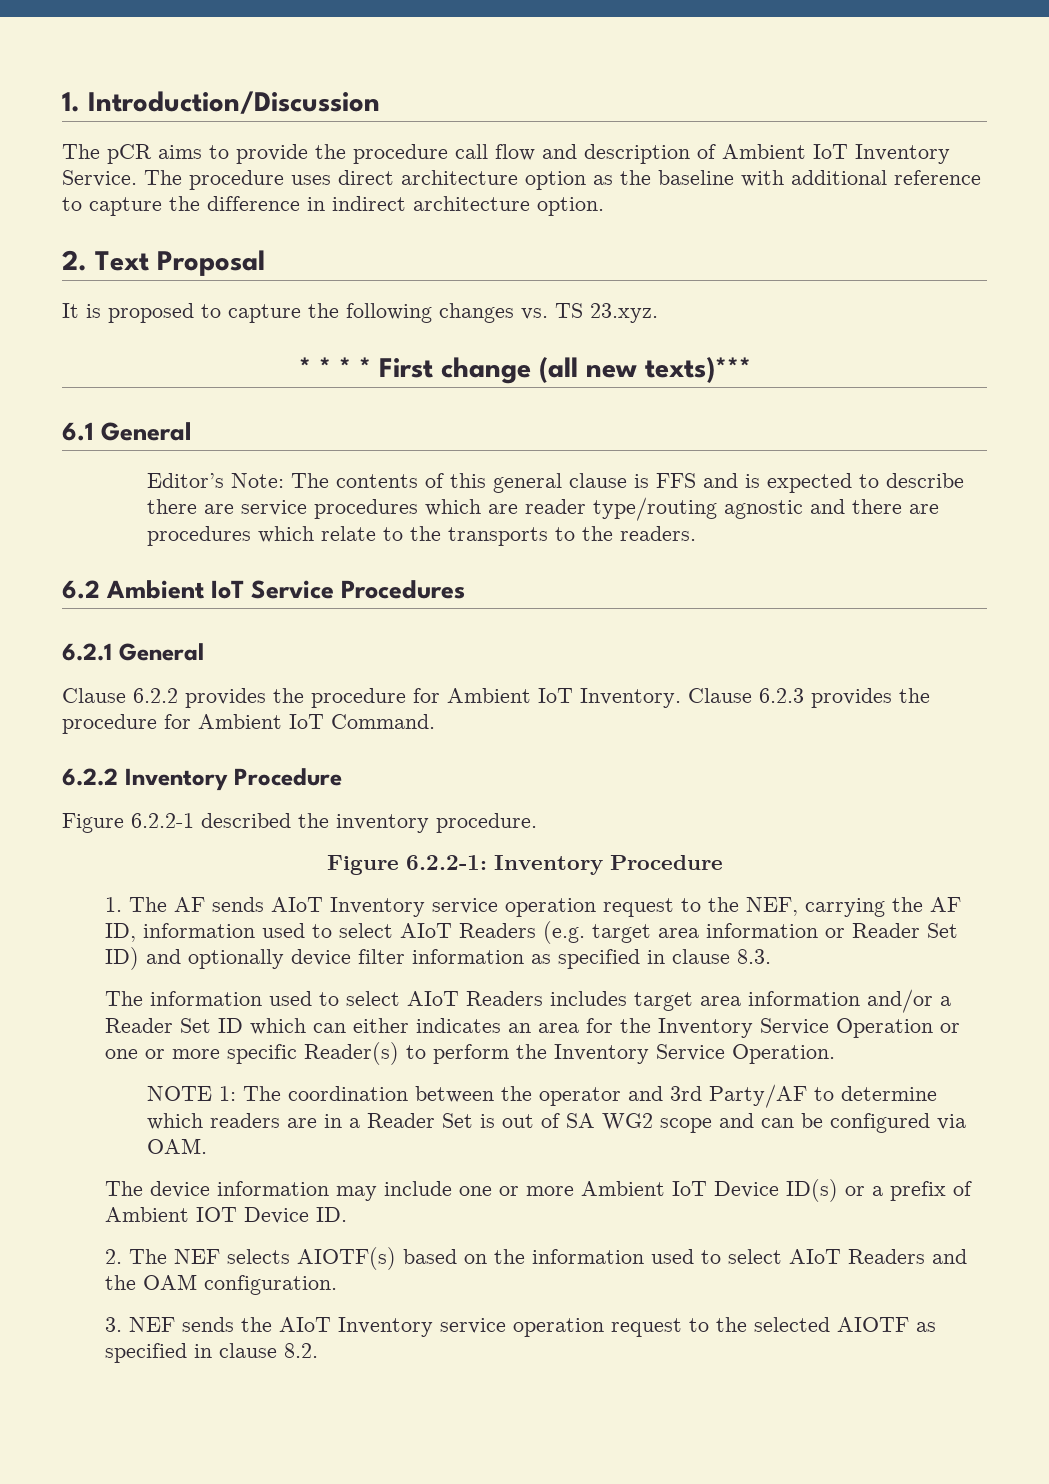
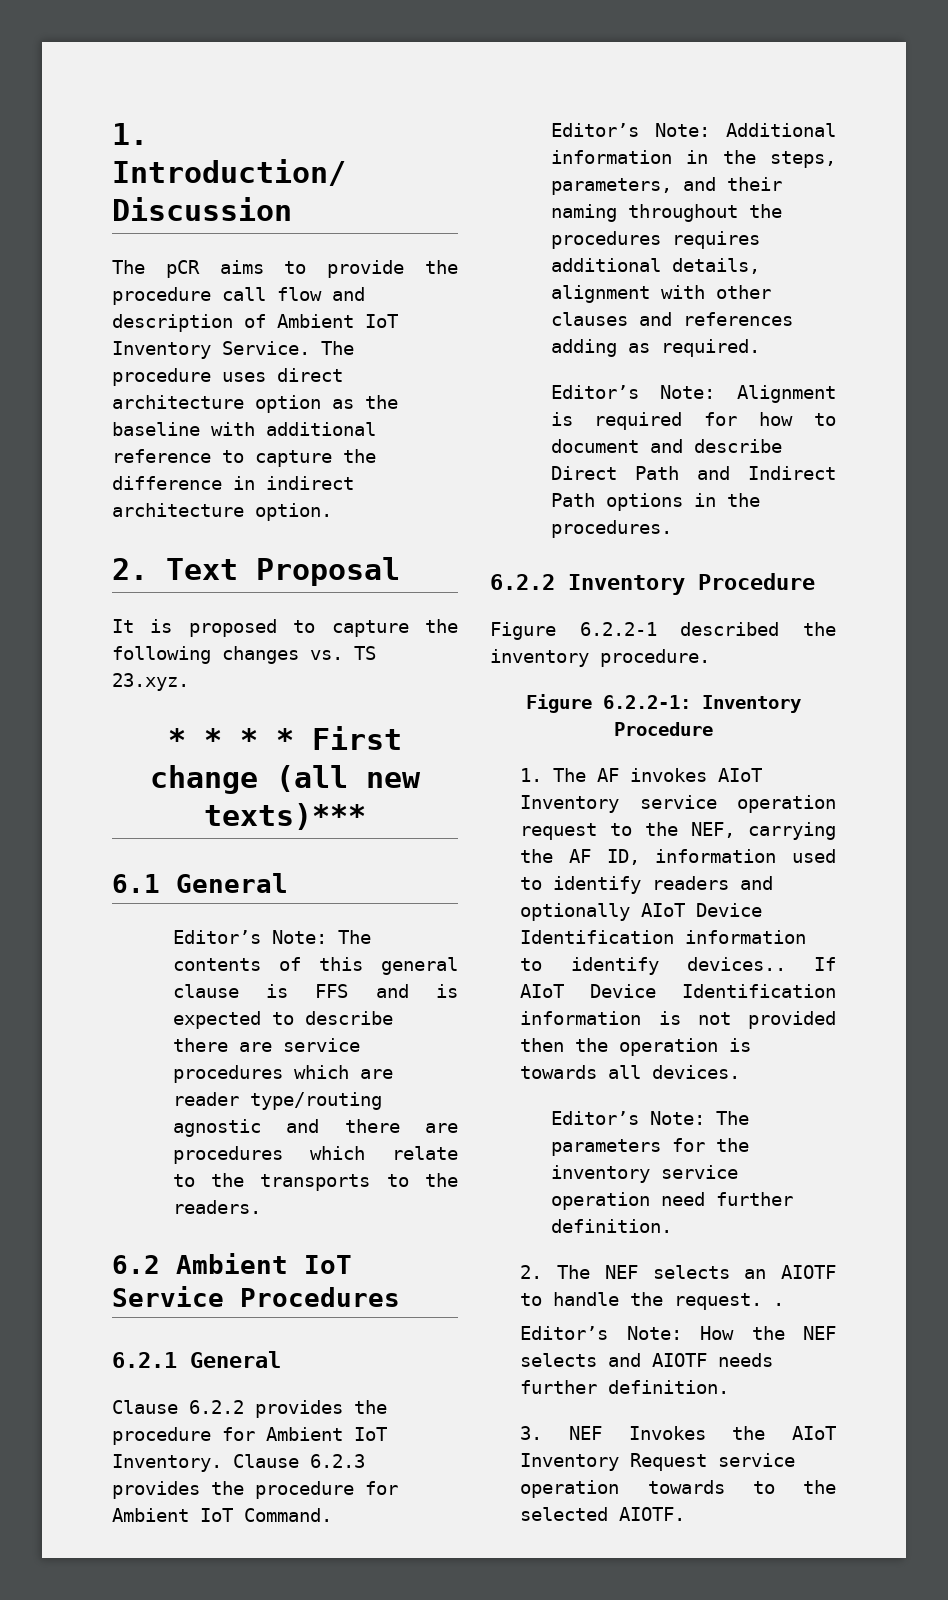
+ Editor’s Note: Additional information in the steps, parameters, and their naming throughout the procedures requires additional details, alignment with other clauses and references adding as required.
+ Editor’s Note: Alignment is required for how to document and describe Direct Path and Indirect Path options in the procedures.
- 1. The AF sends AIoT Inventory service operation request to the NEF, carrying the AF ID, information used to select AIoT Readers (e.g. target area information or Reader Set ID) and optionally device filter information as specified in clause 8.3.
- The information used to select AIoT Readers includes target area information and/or a Reader Set ID which can either indicates an area for the Inventory Service Operation or one or more specific Reader(s) to perform the Inventory Service Operation.
- NOTE 1: The coordination between the operator and 3rd Party/AF to determine which readers are in a Reader Set is out of SA WG2 scope and can be configured via OAM.
- The device information may include one or more Ambient IoT Device ID(s) or a prefix of Ambient IOT Device ID.
- 2. The NEF selects AIOTF(s) based on the information used to select AIoT Readers and the OAM configuration.
+ 1. The AF invokes AIoT Inventory service operation request to the NEF, carrying the AF ID, information used to identify readers and optionally AIoT Device Identification information to identify devices.. If AIoT Device Identification information is not provided then the operation is towards all devices.
+ Editor’s Note: The parameters for the inventory service operation need further definition.
+ 2. The NEF selects an AIOTF to handle the request. .
+ Editor’s Note: How the NEF selects and AIOTF needs further definition.
- 3. NEF sends the AIoT Inventory service operation request to the selected AIOTF as specified in clause 8.2.
+ 3. NEF Invokes the AIoT Inventory Request service operation towards to the selected AIOTF.

